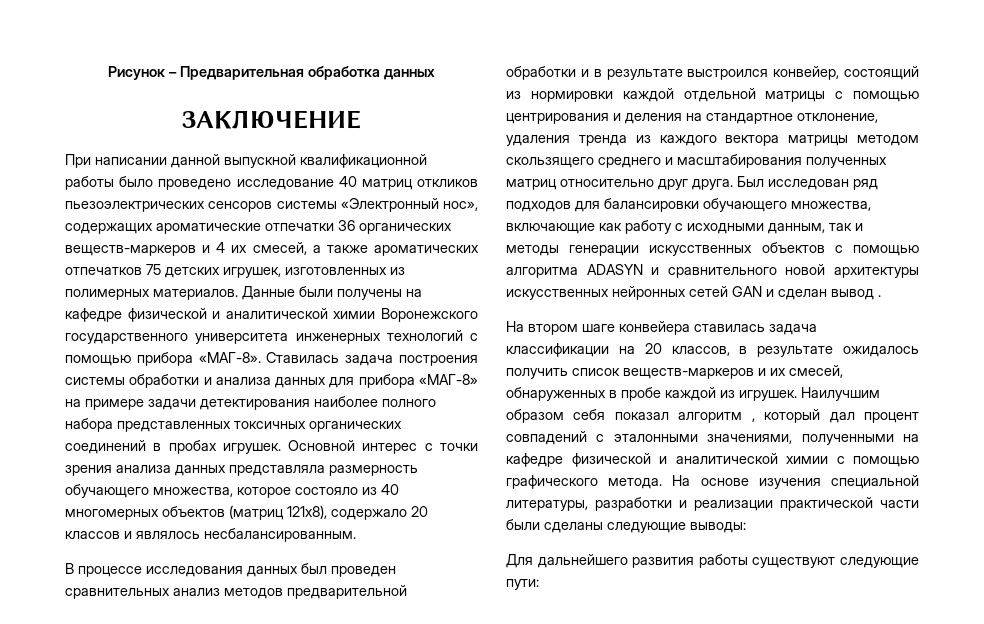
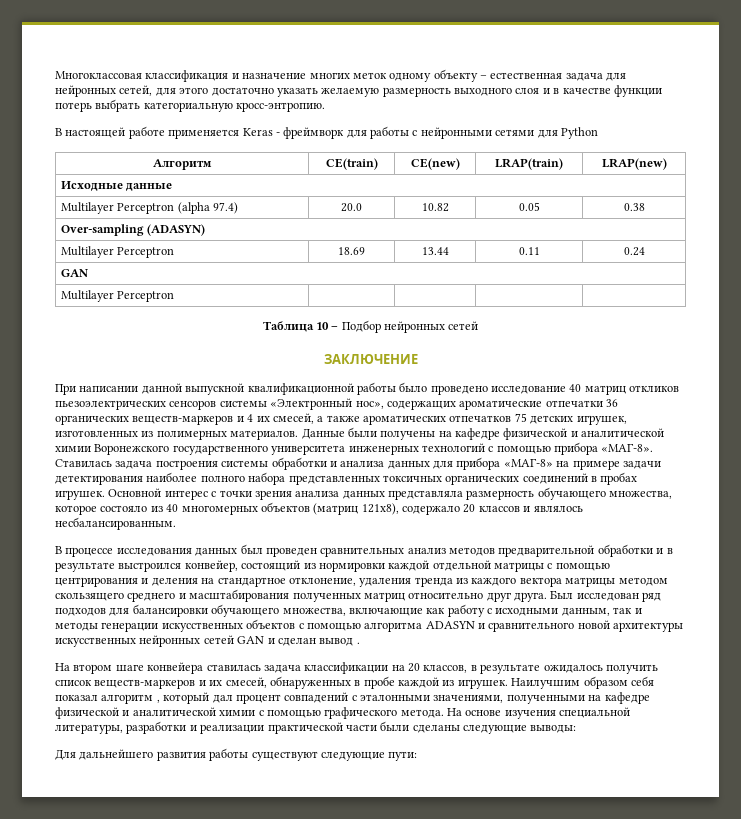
- Рисунок – Предварительная обработка данных
+ Многоклассовая классификация и назначение многих меток одному объекту – естественная задача для нейронных сетей, для этого достаточно указать желаемую размерность выходного слоя и в качестве функции потерь выбрать категориальную кросс-энтропию.
+ В настоящей работе применяется Keras - фреймворк для работы с нейронными сетями для Python
+ Алгоритм | CE(train) | CE(new) | LRAP(train) | LRAP(new)
+ Исходные данные
+ Multilayer Perceptron (alpha 97.4) | 20.0 | 10.82 | 0.05 | 0.38
+ Over-sampling (ADASYN)
+ Multilayer Perceptron | 18.69 | 13.44 | 0.11 | 0.24
+ GAN
+ Multilayer Perceptron | | | |
+ Таблица 10 – Подбор нейронных сетей

